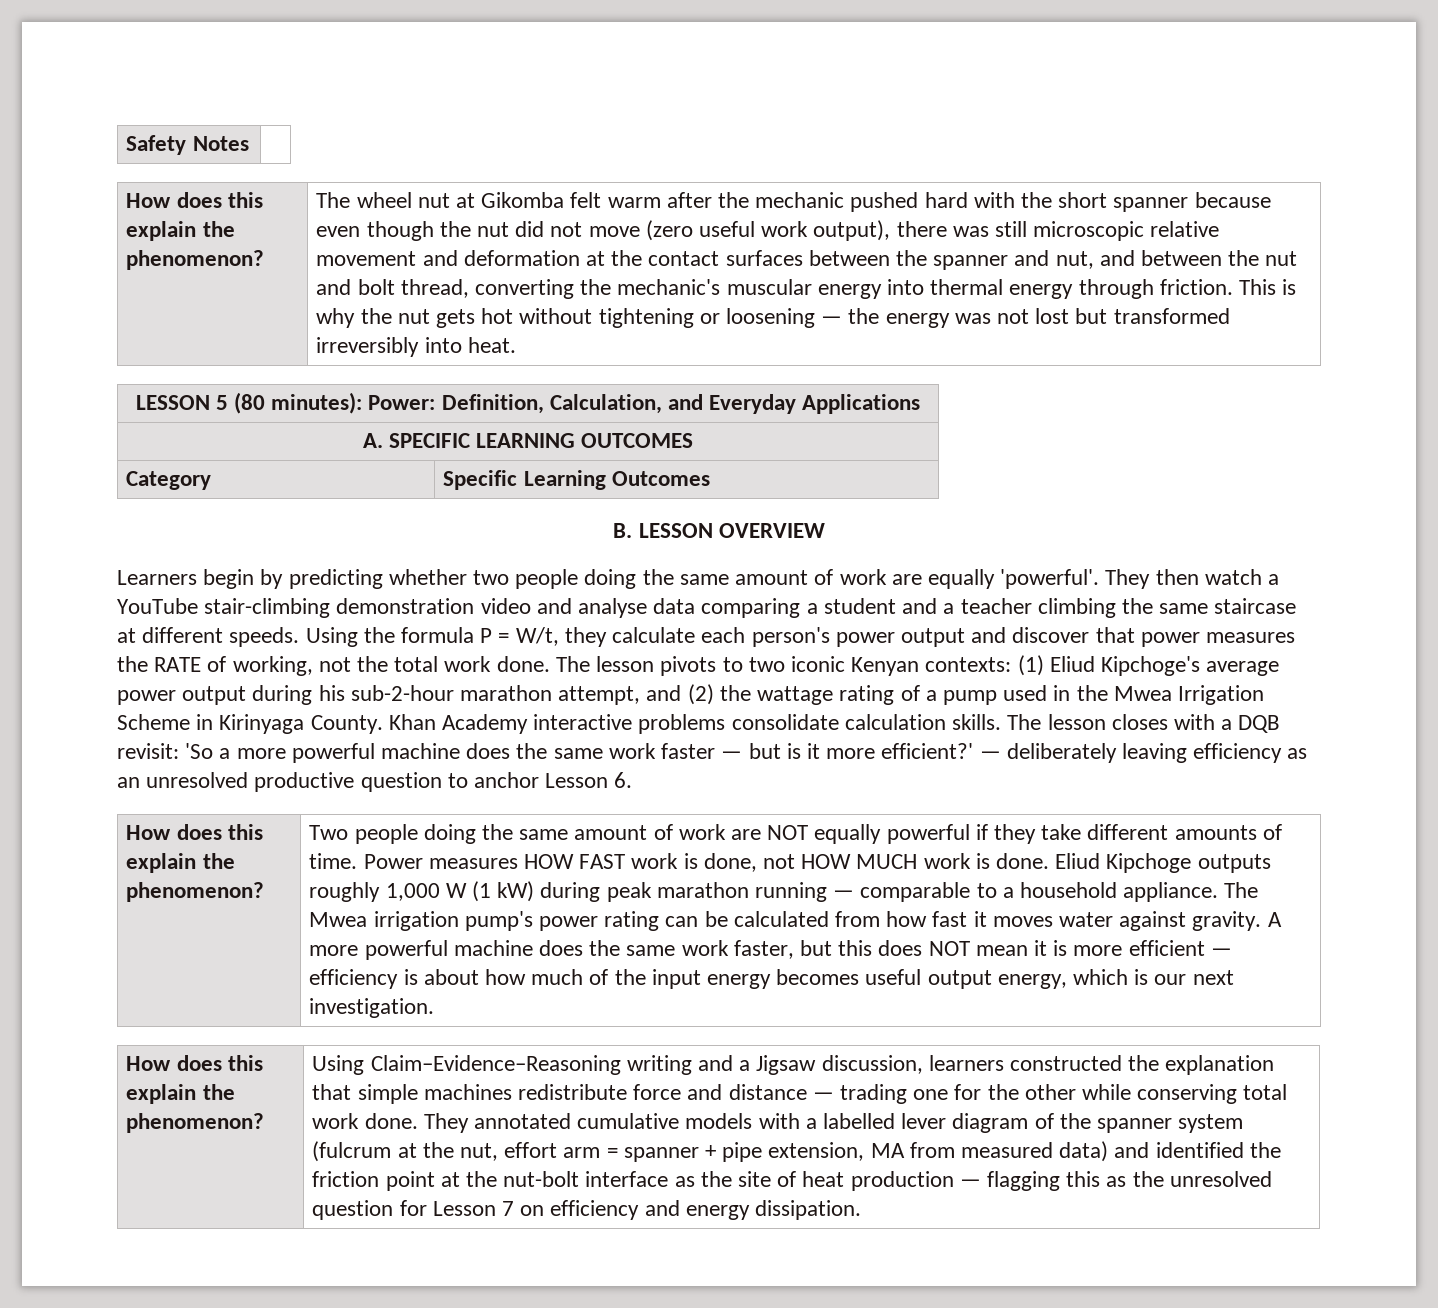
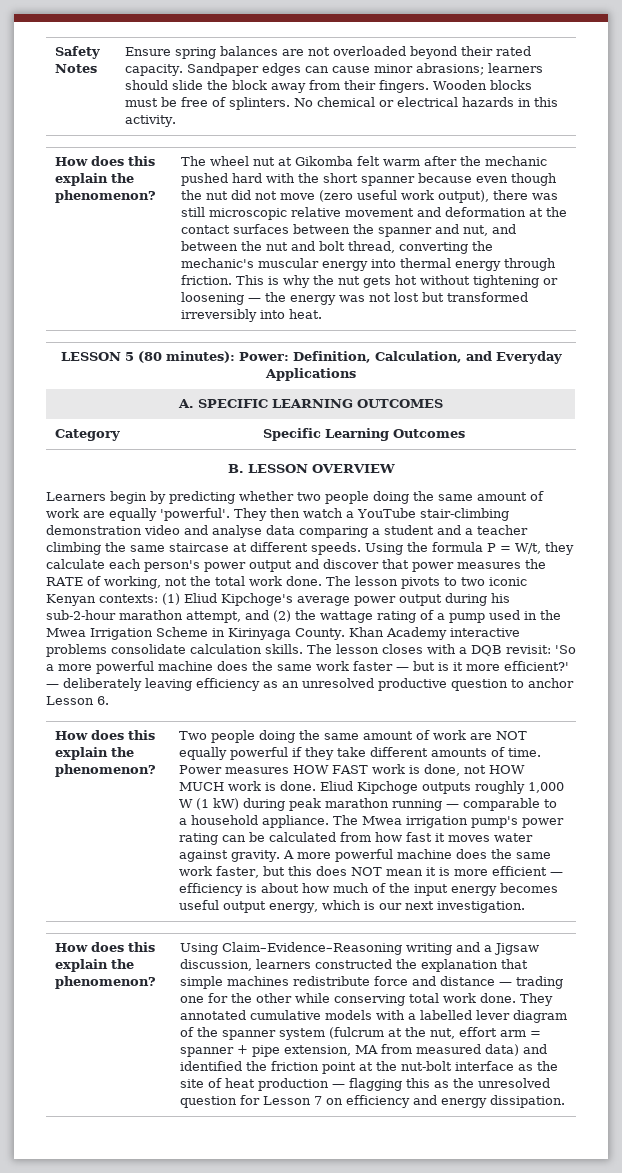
+ Ensure spring balances are not overloaded beyond their rated capacity. Sandpaper edges can cause minor abrasions; learners should slide the block away from their fingers. Wooden blocks must be free of splinters. No chemical or electrical hazards in this activity.

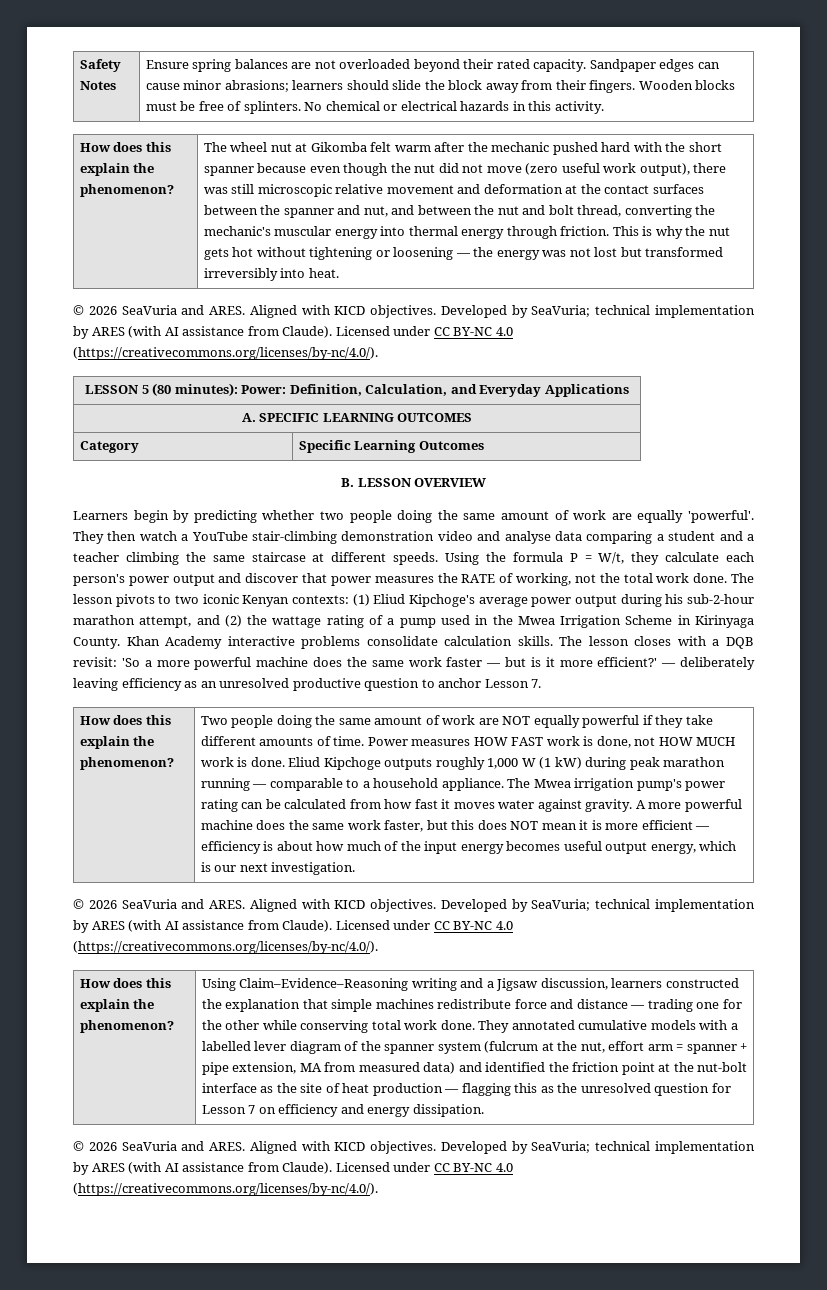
  This is why the nut gets hot without tightening or loosening — the energy was not lost but transformed irreversibly into heat.
+ © 2026 SeaVuria and ARES. Aligned with KICD objectives. Developed by SeaVuria; technical implementation by ARES (with AI assistance from Claude). Licensed under CC BY-NC 4.0 (https://creativecommons.org/licenses/by-nc/4.0/).
- — deliberately leaving efficiency as an unresolved productive question to anchor Lesson 6.
+ — deliberately leaving efficiency as an unresolved productive question to anchor Lesson 7.
  A more powerful machine does the same work faster, but this does NOT mean it is more efficient — efficiency is about how much of the input energy becomes useful output energy, which is our next investigation.
+ © 2026 SeaVuria and ARES. Aligned with KICD objectives. Developed by SeaVuria; technical implementation by ARES (with AI assistance from Claude). Licensed under CC BY-NC 4.0 (https://creativecommons.org/licenses/by-nc/4.0/).
  They annotated cumulative models with a labelled lever diagram of the spanner system (fulcrum at the nut, effort arm = spanner + pipe extension, MA from measured data) and identified the friction point at the nut-bolt interface as the site of heat production — flagging this as the unresolved question for Lesson 7 on efficiency and energy dissipation.
+ © 2026 SeaVuria and ARES. Aligned with KICD objectives. Developed by SeaVuria; technical implementation by ARES (with AI assistance from Claude). Licensed under CC BY-NC 4.0 (https://creativecommons.org/licenses/by-nc/4.0/).

